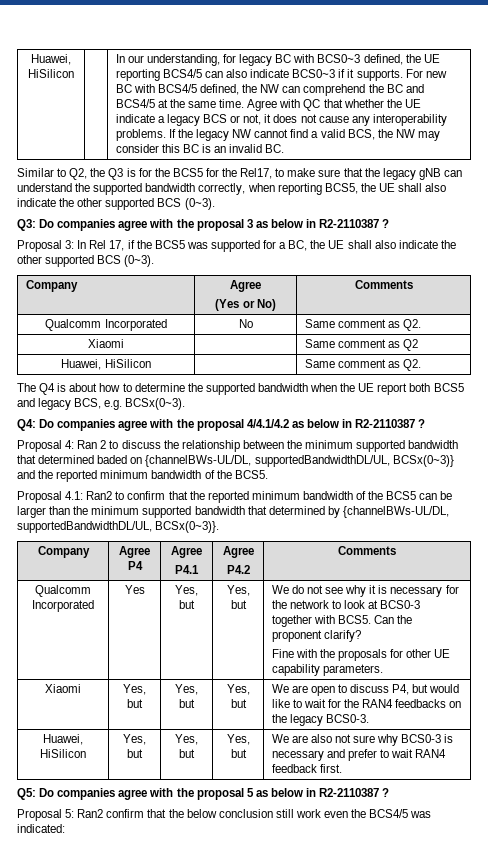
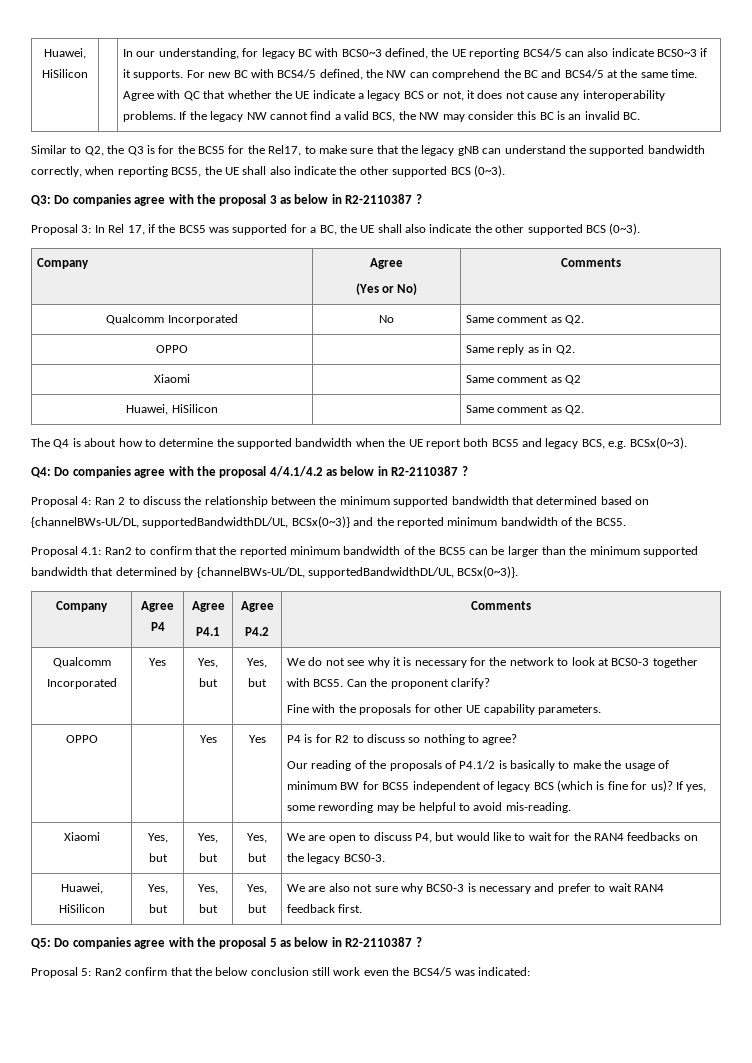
+ OPPO | | Same reply as in Q2.
- Proposal 4: Ran 2 to discuss the relationship between the minimum supported bandwidth that determined baded on {channelBWs-UL/DL, supportedBandwidthDL/UL, BCSx(0~3)} and the reported minimum bandwidth of the BCS5.
+ Proposal 4: Ran 2 to discuss the relationship between the minimum supported bandwidth that determined based on {channelBWs-UL/DL, supportedBandwidthDL/UL, BCSx(0~3)} and the reported minimum bandwidth of the BCS5.
+ OPPO | | Yes | Yes | P4 is for R2 to discuss so nothing to agree?
+ Our reading of the proposals of P4.1/2 is basically to make the usage of minimum BW for BCS5 independent of legacy BCS (which is fine for us)? If yes, some rewording may be helpful to avoid mis-reading.

